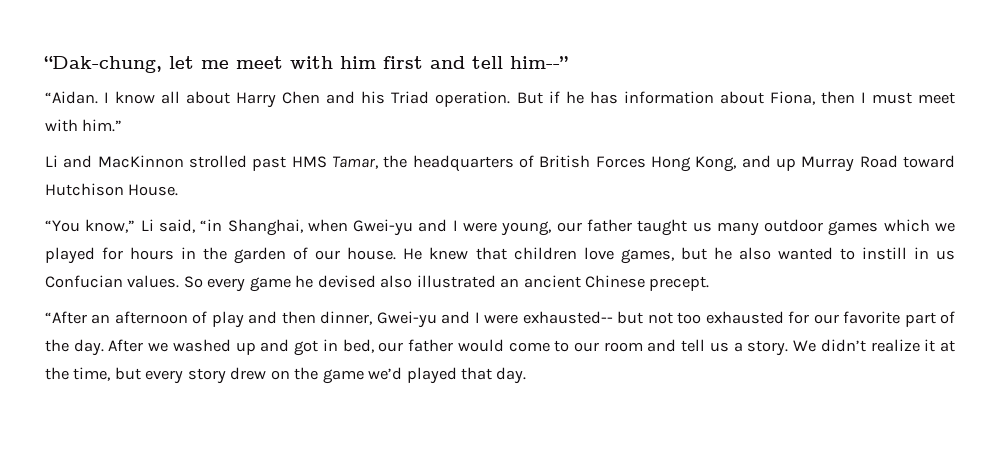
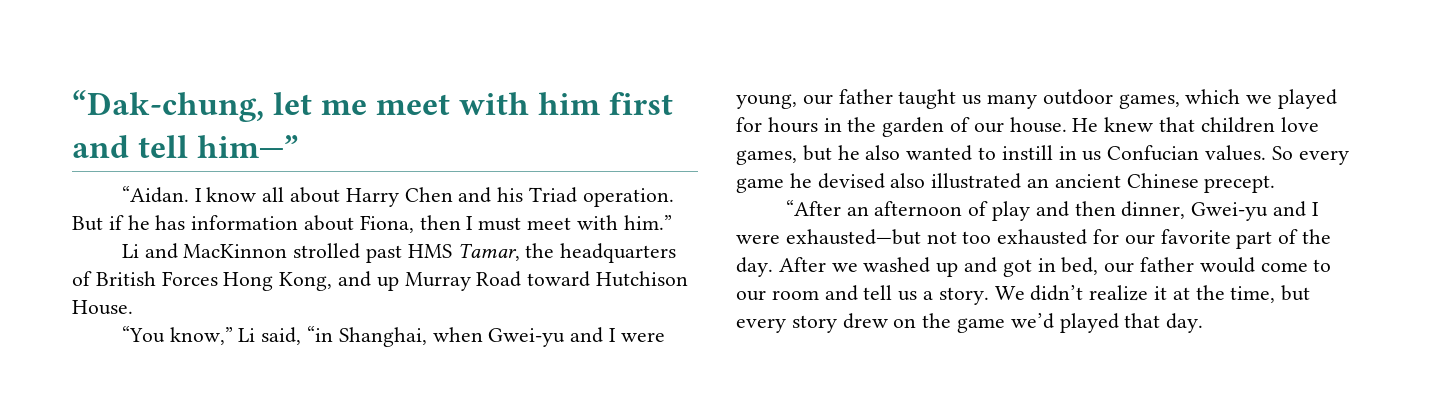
- “Dak-chung, let me meet with him first and tell him--”
+ “Dak-chung, let me meet with him first and tell him—”
- “You know,” Li said, “in Shanghai, when Gwei-yu and I were young, our father taught us many outdoor games which we played for hours in the garden of our house.
+ “You know,” Li said, “in Shanghai, when Gwei-yu and I were young, our father taught us many outdoor games, which we played for hours in the garden of our house.
- “After an afternoon of play and then dinner, Gwei-yu and I were exhausted-- but not too exhausted for our favorite part of the day.
+ “After an afternoon of play and then dinner, Gwei-yu and I were exhausted—but not too exhausted for our favorite part of the day.

